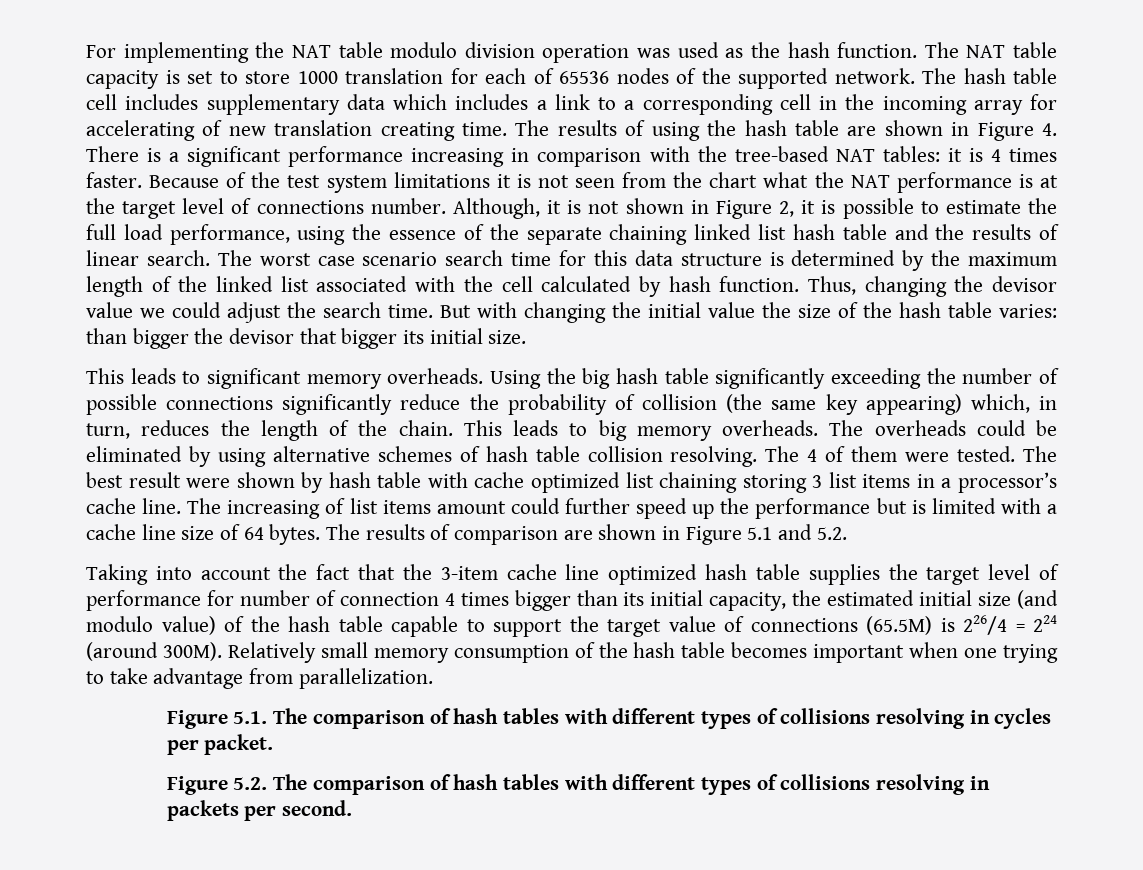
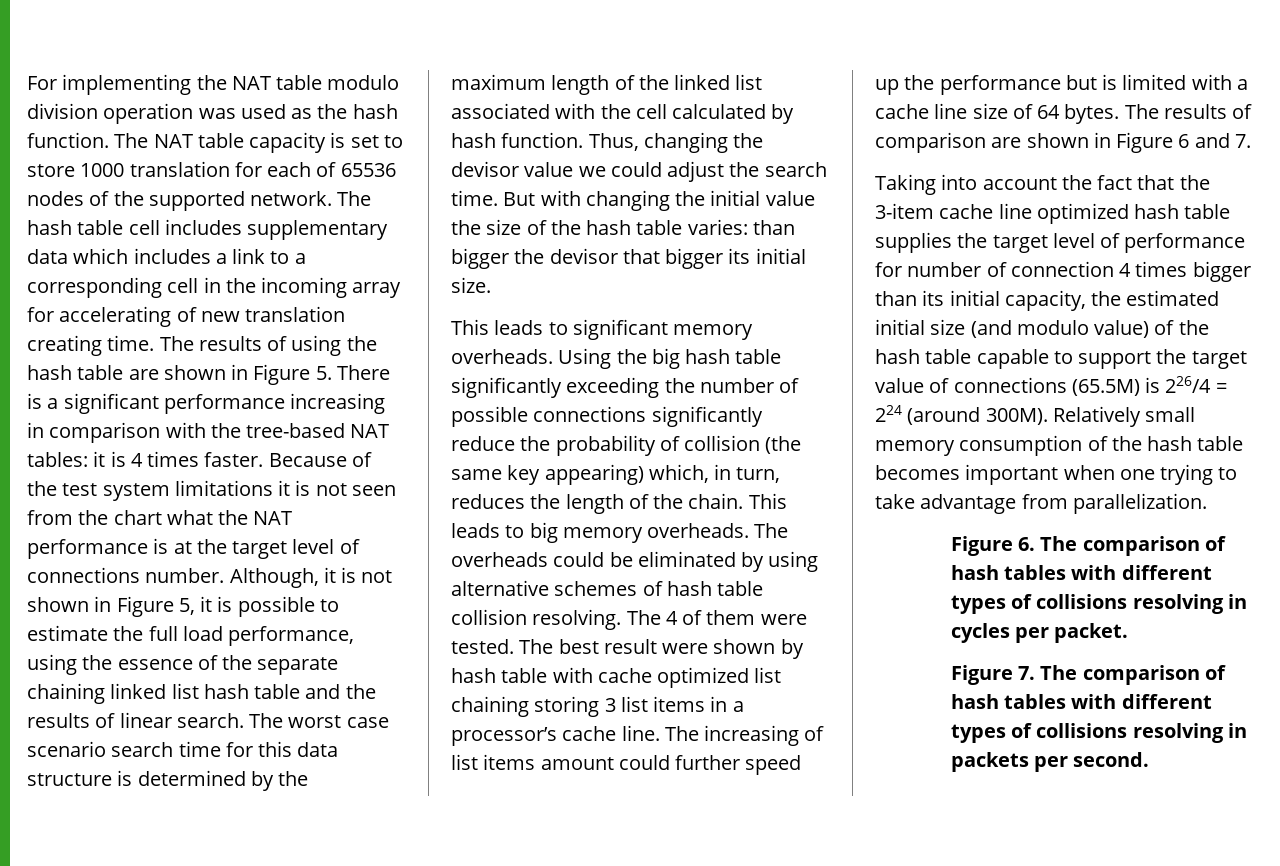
- The results of using the hash table are shown in Figure 4. There is a significant performance increasing in comparison with the tree-based NAT tables: it is 4 times faster.
+ The results of using the hash table are shown in Figure 5. There is a significant performance increasing in comparison with the tree-based NAT tables: it is 4 times faster.
- Although, it is not shown in Figure 2, it is possible to estimate the full load performance, using the essence of the separate chaining linked list hash table and the results of linear search.
+ Although, it is not shown in Figure 5, it is possible to estimate the full load performance, using the essence of the separate chaining linked list hash table and the results of linear search.
- The results of comparison are shown in Figure 5.1 and 5.2.
+ The results of comparison are shown in Figure 6 and 7.
- Figure 5.1. The comparison of hash tables with different types of collisions resolving in cycles per packet.
+ Figure 6. The comparison of hash tables with different types of collisions resolving in cycles per packet.
- Figure 5.2. The comparison of hash tables with different types of collisions resolving in packets per second.
+ Figure 7. The comparison of hash tables with different types of collisions resolving in packets per second.

